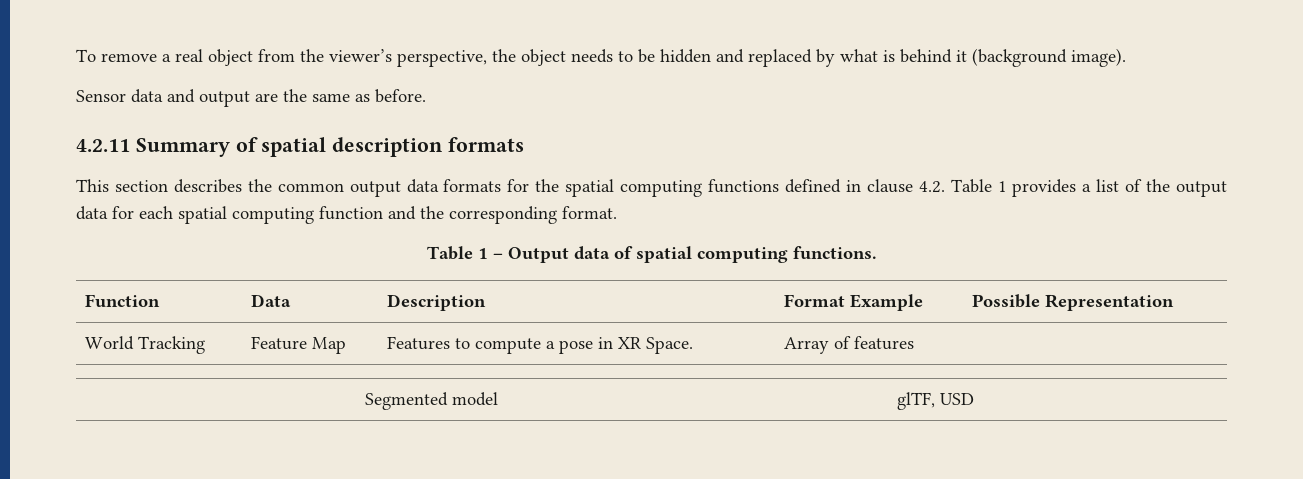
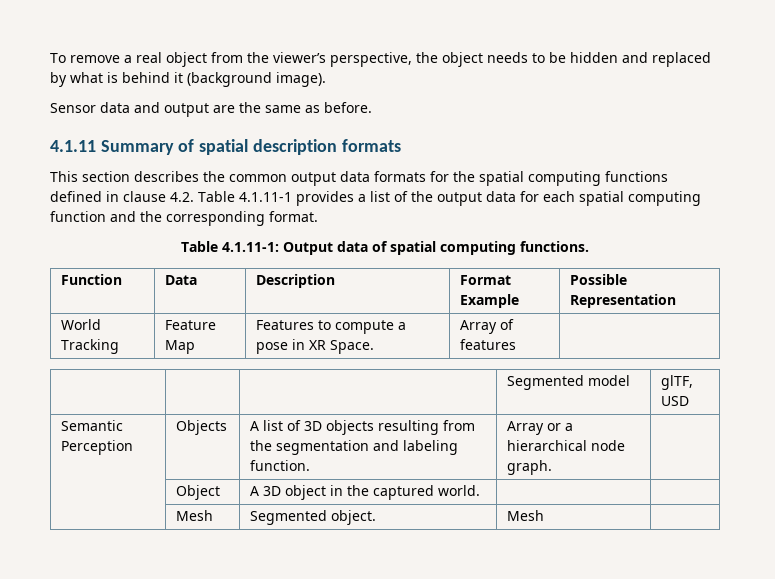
- 4.2.11 Summary of spatial description formats
+ 4.1.11 Summary of spatial description formats
- This section describes the common output data formats for the spatial computing functions defined in clause 4.2. Table 1 provides a list of the output data for each spatial computing function and the corresponding format.
+ This section describes the common output data formats for the spatial computing functions defined in clause 4.2. Table 4.1.11-1 provides a list of the output data for each spatial computing function and the corresponding format.
- Table 1 – Output data of spatial computing functions.
+ Table 4.1.11-1: Output data of spatial computing functions.
+ Semantic Perception | Objects | A list of 3D objects resulting from the segmentation and labeling function. | Array or a hierarchical node graph. |
+ | Object | A 3D object in the captured world. | |
+ | Mesh | Segmented object. | Mesh |

